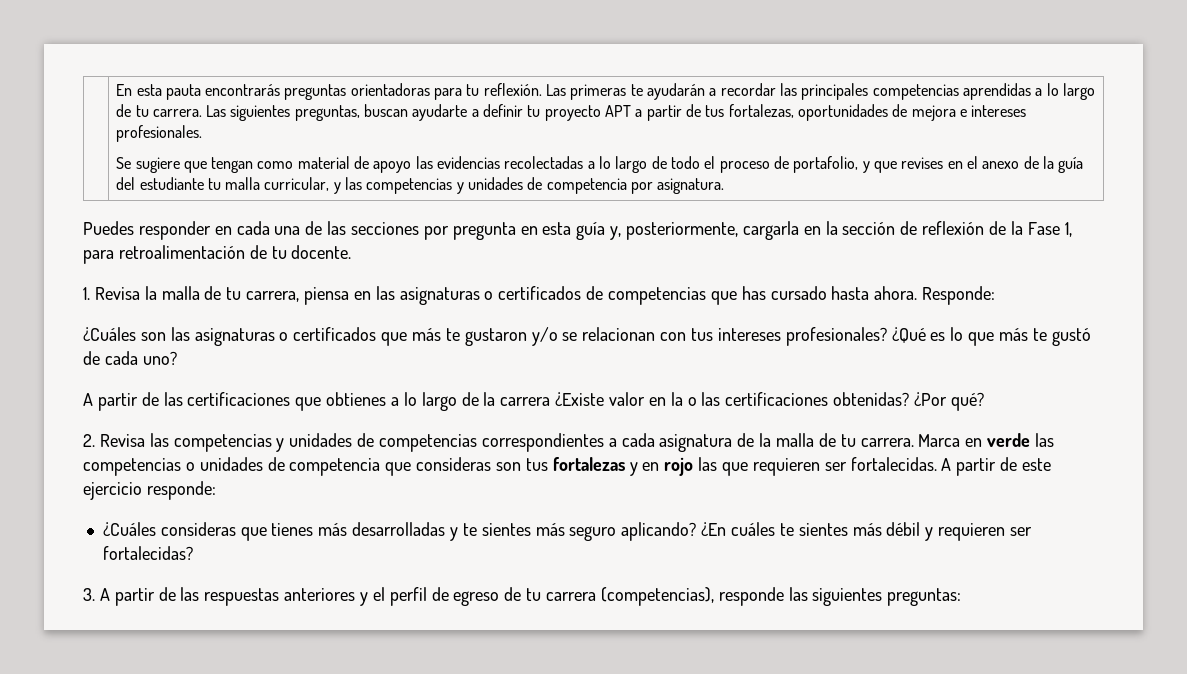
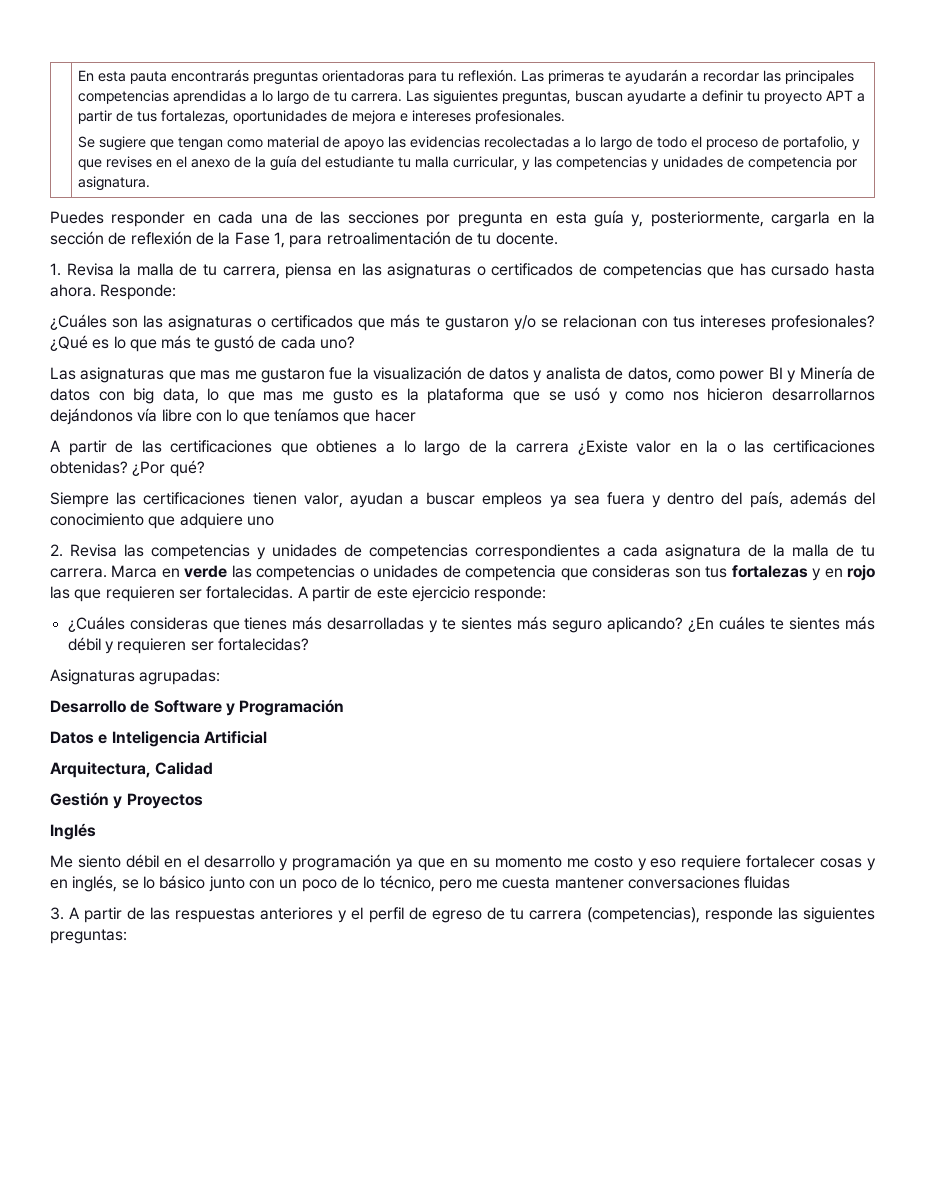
+ Las asignaturas que mas me gustaron fue la visualización de datos y analista de datos, como power BI y Minería de datos con big data, lo que mas me gusto es la plataforma que se usó y como nos hicieron desarrollarnos dejándonos vía libre con lo que teníamos que hacer
+ Siempre las certificaciones tienen valor, ayudan a buscar empleos ya sea fuera y dentro del país, además del conocimiento que adquiere uno
+ Asignaturas agrupadas:
+ Desarrollo de Software y Programación
+ Datos e Inteligencia Artificial
+ Arquitectura, Calidad
+ Gestión y Proyectos
+ Inglés
+ Me siento débil en el desarrollo y programación ya que en su momento me costo y eso requiere fortalecer cosas y en inglés, se lo básico junto con un poco de lo técnico, pero me cuesta mantener conversaciones fluidas

